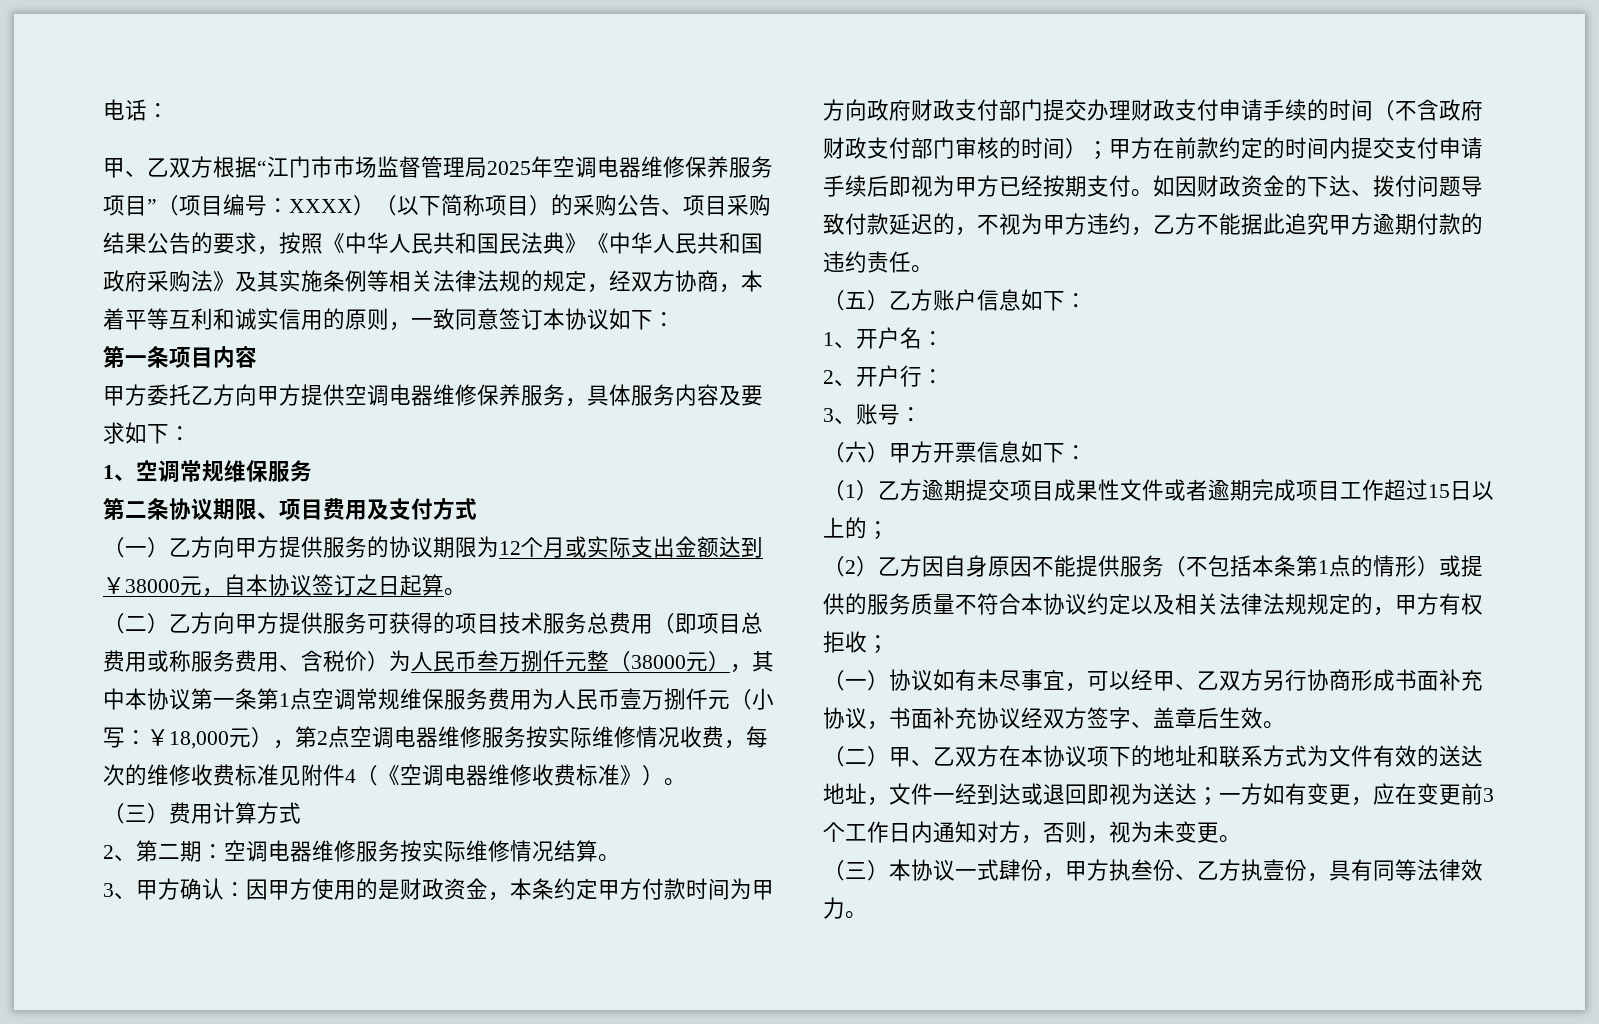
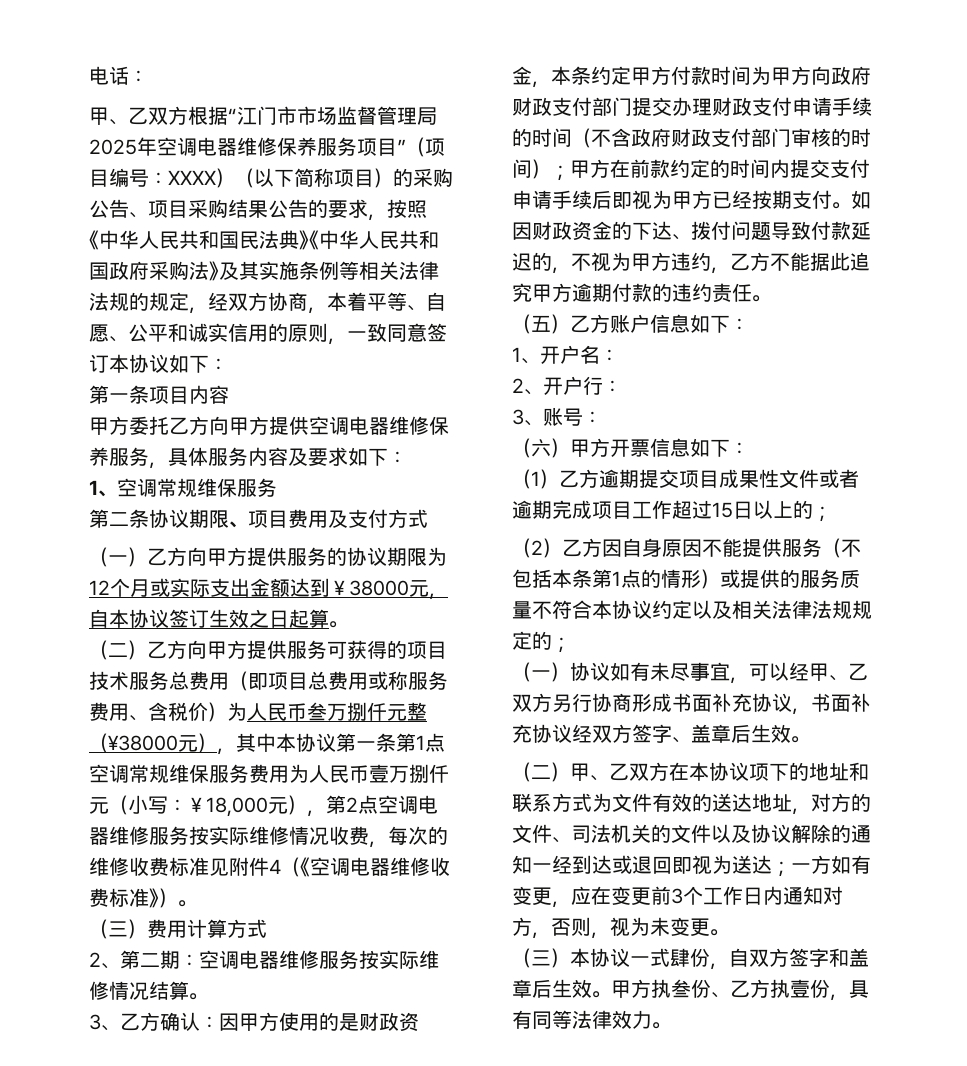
- XXXX）（以下简称项目）的采购公告、项目采购结果公告的要求，按照《中华人民共和国民法典》《中华人民共和国政府采购法》及其实施条例等相关法律法规的规定，经双方协商，本着平等互利和诚实信用的原则，一致同意签订本协议如下：
+ XXXX）（以下简称项目）的采购公告、项目采购结果公告的要求，按照《中华人民共和国民法典》《中华人民共和国政府采购法》及其实施条例等相关法律法规的规定，经双方协商，本着平等、自愿、公平和诚实信用的原则，一致同意签订本协议如下：
- （一）乙方向甲方提供服务的协议期限为12个月或实际支出金额达到￥38000元，自本协议签订之日起算。
+ （一）乙方向甲方提供服务的协议期限为12个月或实际支出金额达到￥38000元，自本协议签订生效之日起算。
- （二）乙方向甲方提供服务可获得的项目技术服务总费用（即项目总费用或称服务费用、含税价）为人民币叁万捌仟元整（38000元），其中本协议第一条第1点空调常规维保服务费用为人民币壹万捌仟元（小写：
+ （二）乙方向甲方提供服务可获得的项目技术服务总费用（即项目总费用或称服务费用、含税价）为人民币叁万捌仟元整（¥38000元），其中本协议第一条第1点空调常规维保服务费用为人民币壹万捌仟元（小写：
- 3、甲方确认：因甲方使用的是财政资金，本条约定甲方付款时间为甲方向政府财政支付部门提交办理财政支付申请手续的时间（不含政府财政支付部门审核的时间）；甲方在前款约定的时间内提交支付申请手续后即视为甲方已经按期支付。
+ 3、乙方确认：因甲方使用的是财政资金，本条约定甲方付款时间为甲方向政府财政支付部门提交办理财政支付申请手续的时间（不含政府财政支付部门审核的时间）；甲方在前款约定的时间内提交支付申请手续后即视为甲方已经按期支付。
- （2）乙方因自身原因不能提供服务（不包括本条第1点的情形）或提供的服务质量不符合本协议约定以及相关法律法规规定的，甲方有权拒收；
+ （2）乙方因自身原因不能提供服务（不包括本条第1点的情形）或提供的服务质量不符合本协议约定以及相关法律法规规定的；
- （二）甲、乙双方在本协议项下的地址和联系方式为文件有效的送达地址，文件一经到达或退回即视为送达；一方如有变更，应在变更前3个工作日内通知对方，否则，视为未变更。
+ （二）甲、乙双方在本协议项下的地址和联系方式为文件有效的送达地址，对方的文件、司法机关的文件以及协议解除的通知一经到达或退回即视为送达；一方如有变更，应在变更前3个工作日内通知对方，否则，视为未变更。
- （三）本协议一式肆份，甲方执叁份、乙方执壹份，具有同等法律效力。
+ （三）本协议一式肆份，自双方签字和盖章后生效。甲方执叁份、乙方执壹份，具有同等法律效力。

